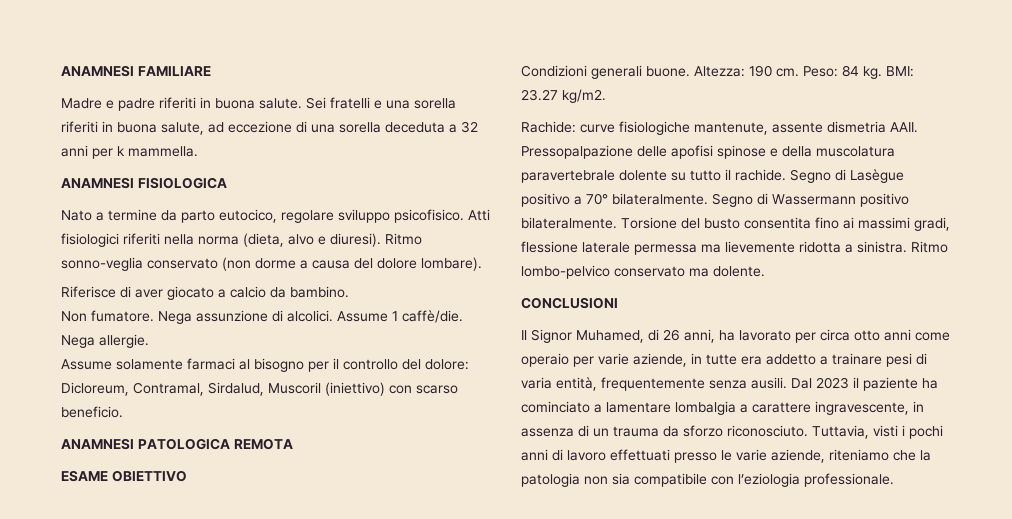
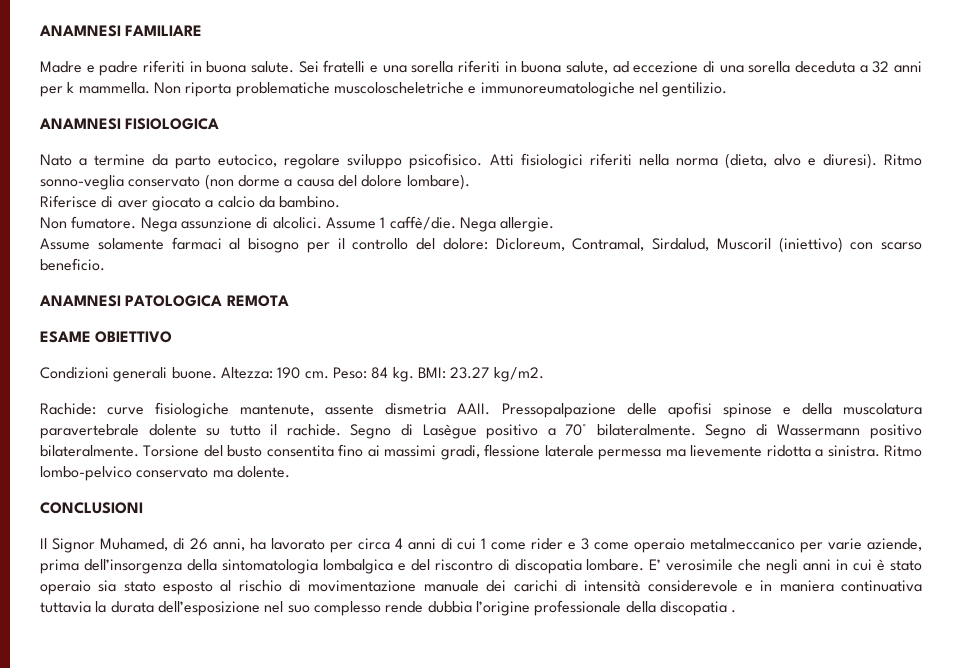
+ Non riporta problematiche muscoloscheletriche e immunoreumatologiche nel gentilizio.
- Il Signor Muhamed, di 26 anni, ha lavorato per circa otto anni come operaio per varie aziende, in tutte era addetto a trainare pesi di varia entità, frequentemente senza ausili. Dal 2023 il paziente ha cominciato a lamentare lombalgia a carattere ingravescente, in assenza di un trauma da sforzo riconosciuto. Tuttavia, visti i pochi anni di lavoro effettuati presso le varie aziende, riteniamo che la patologia non sia compatibile con l’eziologia professionale.
+ Il Signor Muhamed, di 26 anni, ha lavorato per circa 4 anni di cui 1 come rider e 3 come operaio metalmeccanico per varie aziende, prima dell’insorgenza della sintomatologia lombalgica e del riscontro di discopatia lombare. E’ verosimile che negli anni in cui è stato operaio sia stato esposto al rischio di movimentazione manuale dei carichi di intensità considerevole e in maniera continuativa tuttavia la durata dell’esposizione nel suo complesso rende dubbia l’origine professionale della discopatia .

